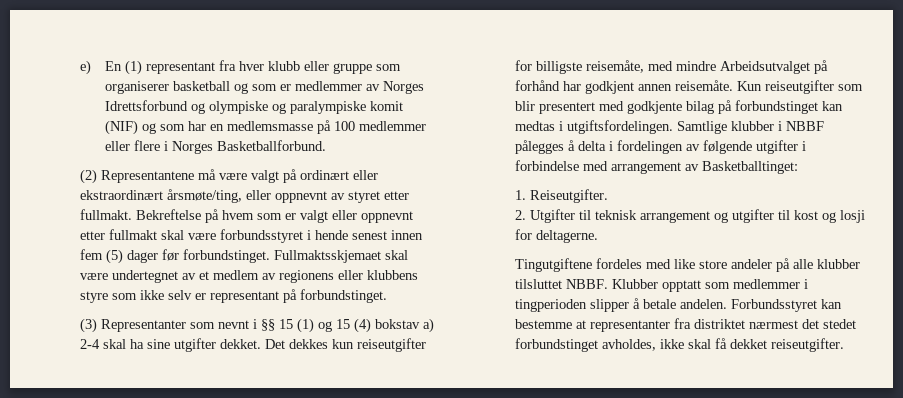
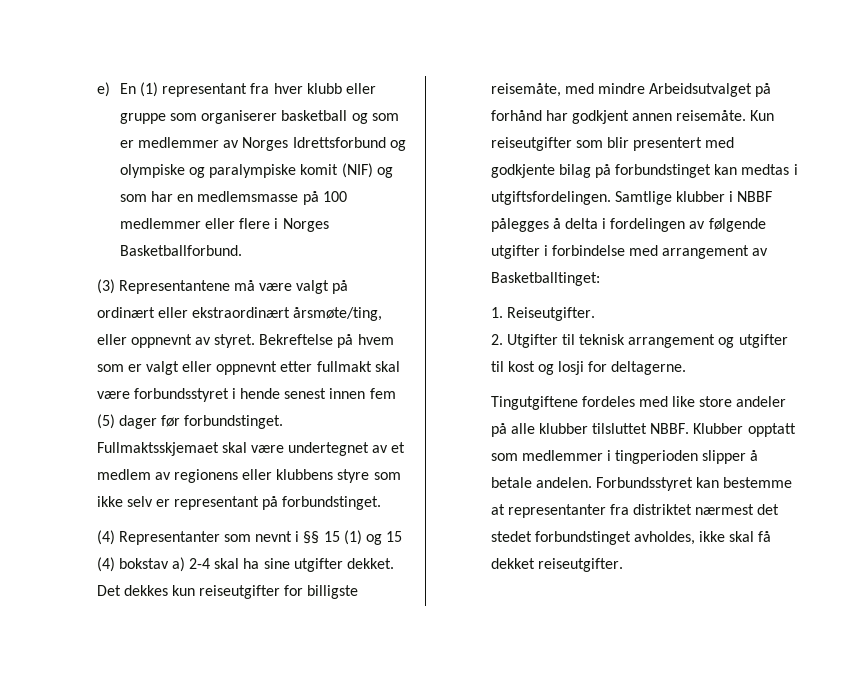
- (2) Representantene må være valgt på ordinært eller ekstraordinært årsmøte/ting, eller oppnevnt av styret etter fullmakt.
+ (3) Representantene må være valgt på ordinært eller ekstraordinært årsmøte/ting, eller oppnevnt av styret.
- (3) Representanter som nevnt i §§ 15 (1) og 15 (4) bokstav a) 2-4 skal ha sine utgifter dekket.
+ (4) Representanter som nevnt i §§ 15 (1) og 15 (4) bokstav a) 2-4 skal ha sine utgifter dekket.

